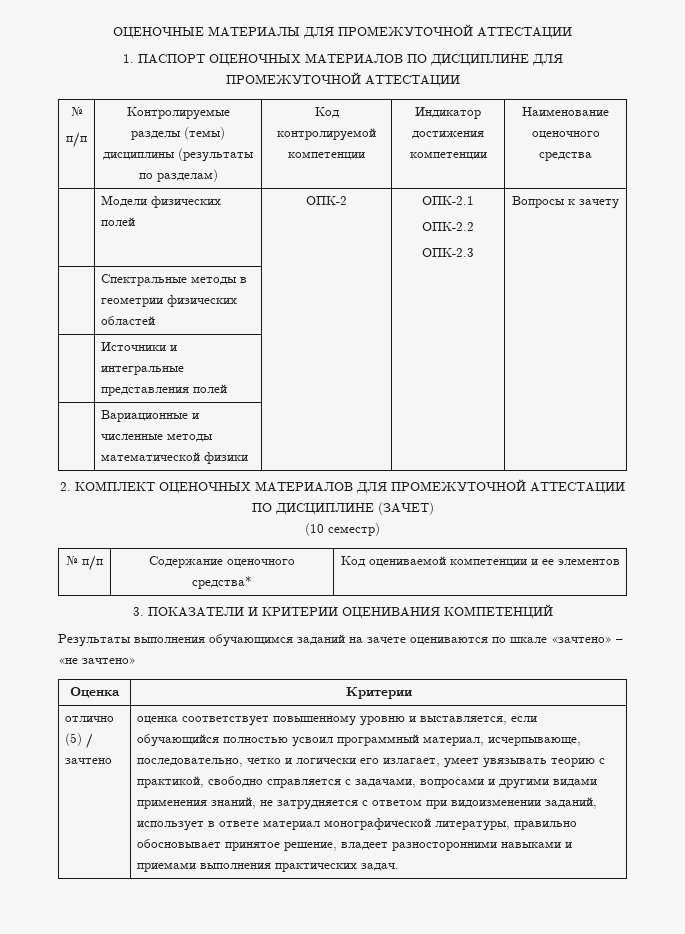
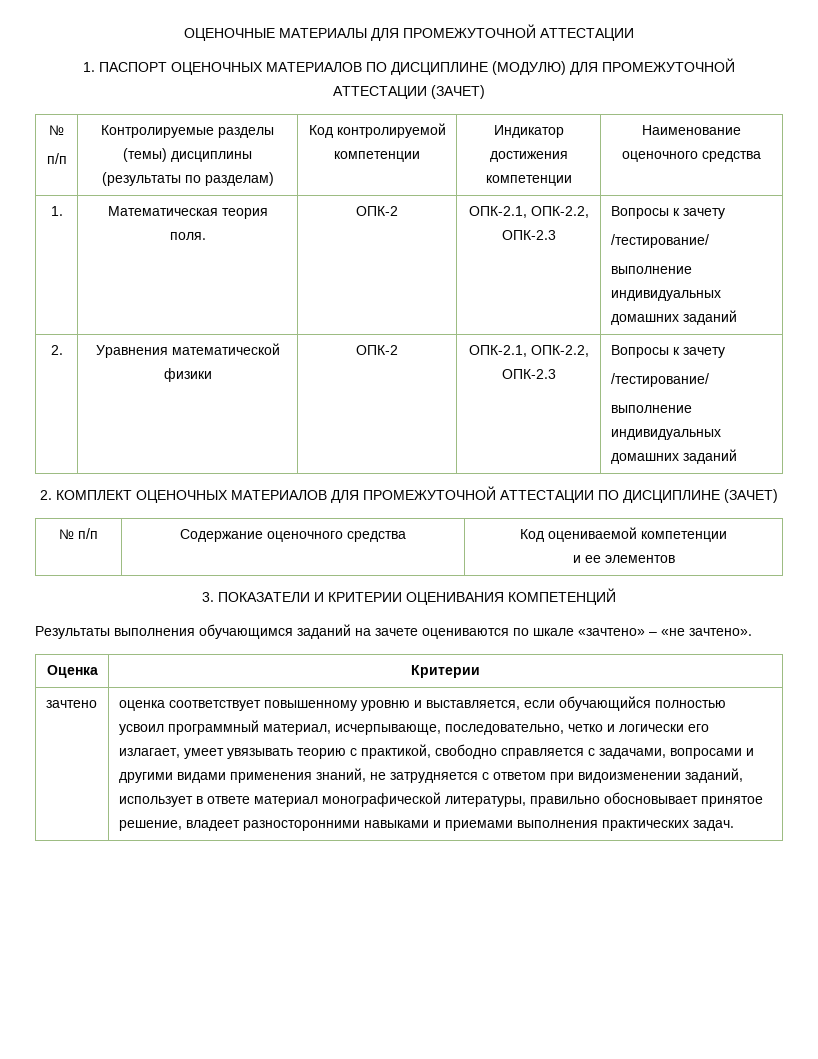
- 1. ПАСПОРТ ОЦЕНОЧНЫХ МАТЕРИАЛОВ ПО ДИСЦИПЛИНЕ ДЛЯ ПРОМЕЖУТОЧНОЙ АТТЕСТАЦИИ
+ 1. ПАСПОРТ ОЦЕНОЧНЫХ МАТЕРИАЛОВ ПО ДИСЦИПЛИНЕ (МОДУЛЮ) ДЛЯ ПРОМЕЖУТОЧНОЙ АТТЕСТАЦИИ (ЗАЧЕТ)
- | Модели физических полей | ОПК-2 | ОПК-2.1
- ОПК-2.2
- ОПК-2.3 | Вопросы к зачету
- | Спектральные методы в геометрии физических областей | | |
- | Источники и интегральные представления полей | | |
- | Вариационные и численные методы математической физики | | |
+ 1. | Математическая теория поля. | ОПК-2 | ОПК-2.1, ОПК-2.2, ОПК-2.3 | Вопросы к зачету
+ /тестирование/
+ выполнение индивидуальных домашних заданий
+ 2. | Уравнения математической физики | ОПК-2 | ОПК-2.1, ОПК-2.2, ОПК-2.3 | Вопросы к зачету
+ /тестирование/
+ выполнение индивидуальных домашних заданий
- (10 семестр)
- № п/п | Содержание оценочного средства* | Код оцениваемой компетенции и ее элементов
+ № п/п | Содержание оценочного средства | Код оцениваемой компетенции
+ и ее элементов
- Результаты выполнения обучающимся заданий на зачете оцениваются по шкале «зачтено» – «не зачтено»
+ Результаты выполнения обучающимся заданий на зачете оцениваются по шкале «зачтено» – «не зачтено».
- отлично (5) / зачтено
+ зачтено

